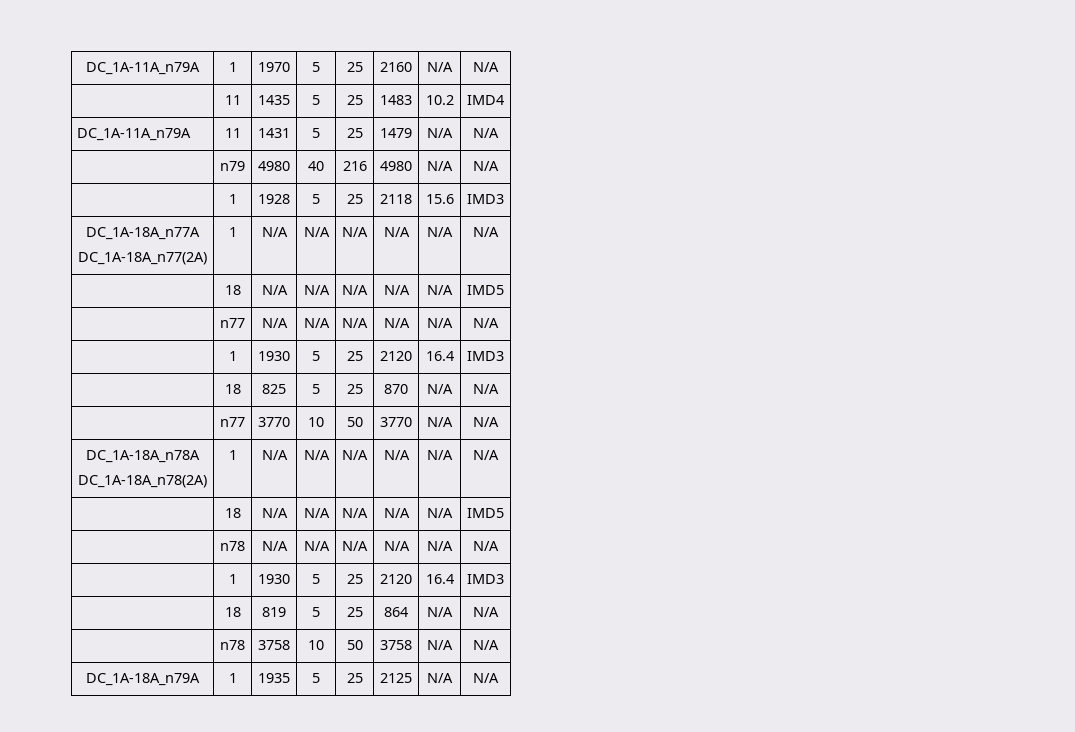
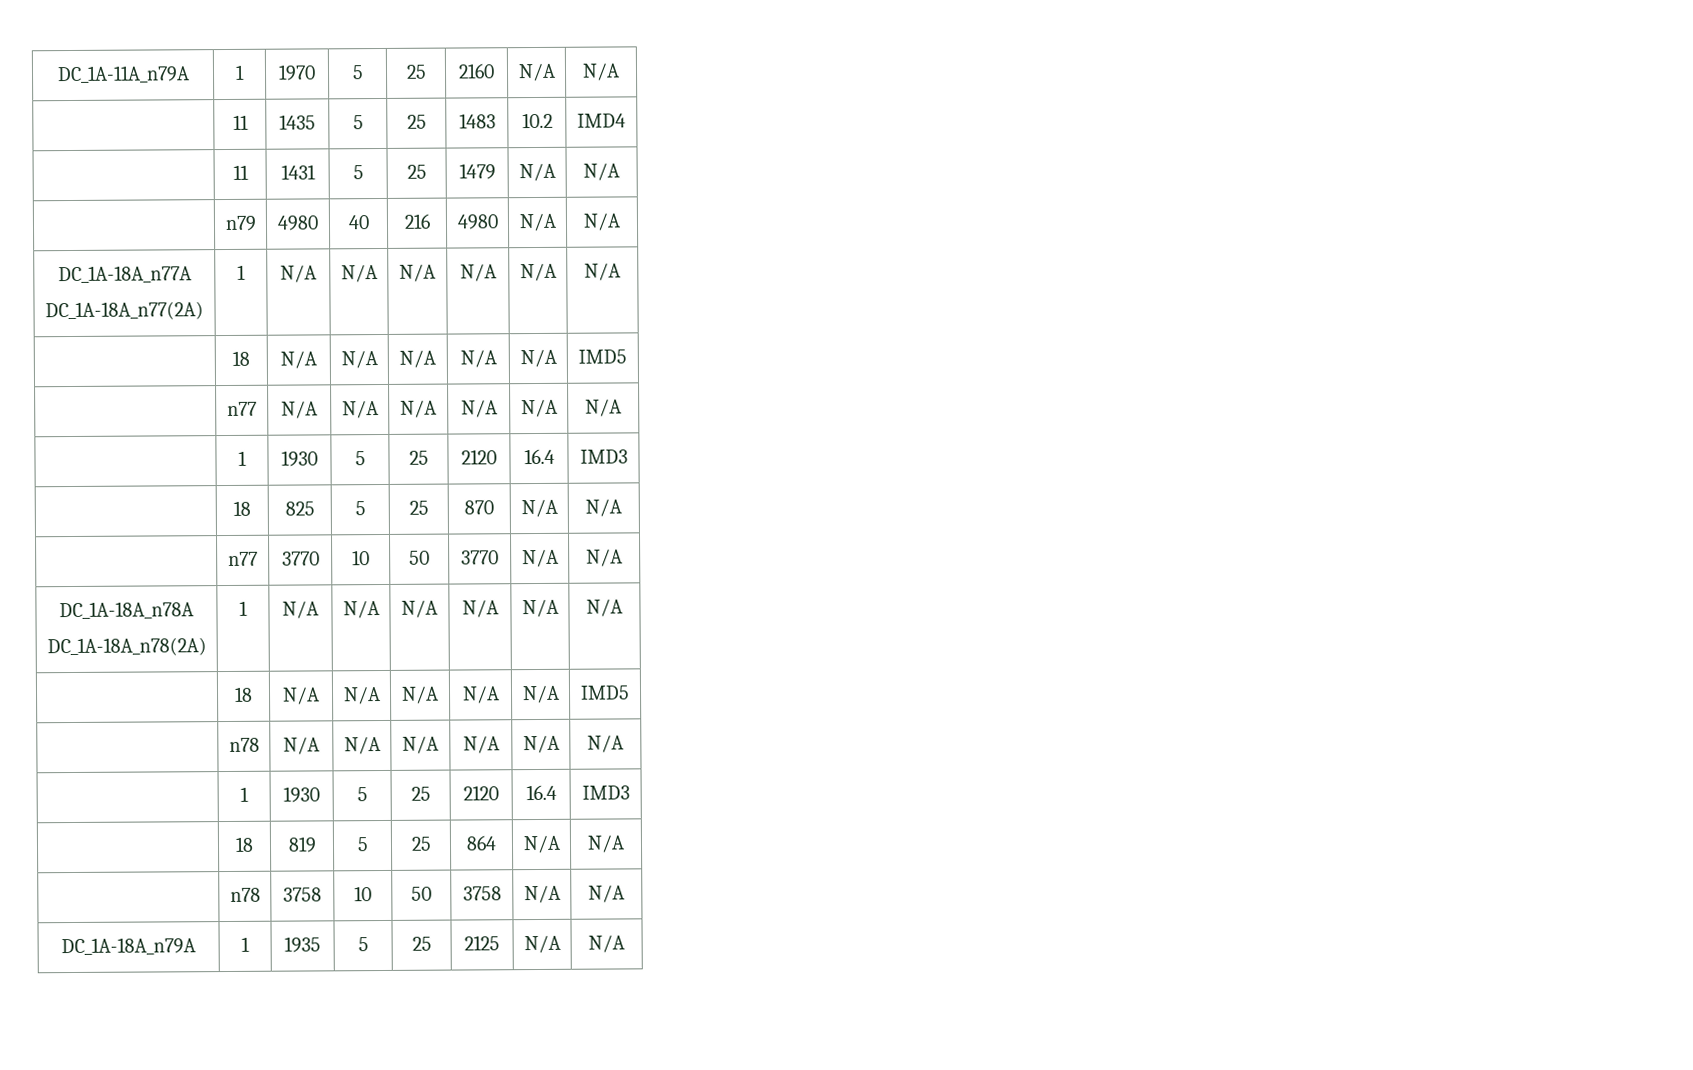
- DC_1A-11A_n79A | 11 | 1431 | 5 | 25 | 1479 | N/A | N/A
+ | 11 | 1431 | 5 | 25 | 1479 | N/A | N/A
- | 1 | 1928 | 5 | 25 | 2118 | 15.6 | IMD3

